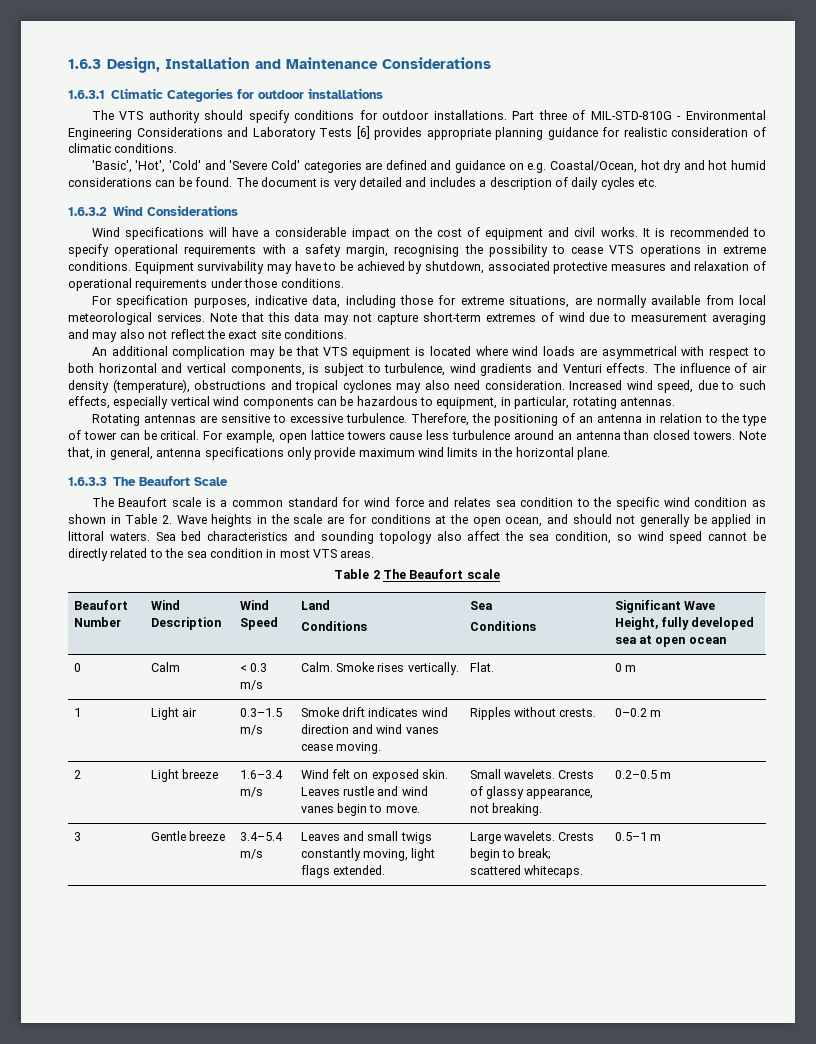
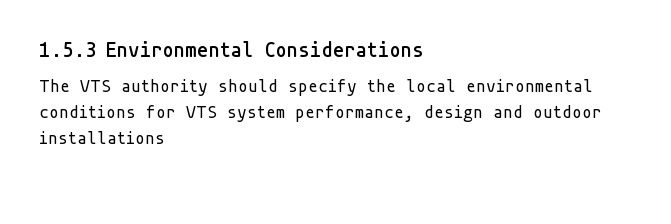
- 1.6.3 Design, Installation and Maintenance Considerations
- 1.6.3.1 Climatic Categories for outdoor installations
+ 1.5.3 Environmental Considerations
- The VTS authority should specify conditions for outdoor installations. Part three of MIL-STD-810G - Environmental Engineering Considerations and Laboratory Tests [6] provides appropriate planning guidance for realistic consideration of climatic conditions.
- 'Basic', 'Hot', 'Cold' and 'Severe Cold' categories are defined and guidance on e.g. Coastal/Ocean, hot dry and hot humid considerations can be found. The document is very detailed and includes a description of daily cycles etc.
- 1.6.3.2 Wind Considerations
- Wind specifications will have a considerable impact on the cost of equipment and civil works. It is recommended to specify operational requirements with a safety margin, recognising the possibility to cease VTS operations in extreme conditions. Equipment survivability may have to be achieved by shutdown, associated protective measures and relaxation of operational requirements under those conditions.
- For specification purposes, indicative data, including those for extreme situations, are normally available from local meteorological services. Note that this data may not capture short-term extremes of wind due to measurement averaging and may also not reflect the exact site conditions.
- An additional complication may be that VTS equipment is located where wind loads are asymmetrical with respect to both horizontal and vertical components, is subject to turbulence, wind gradients and Venturi effects. The influence of air density (temperature), obstructions and tropical cyclones may also need consideration. Increased wind speed, due to such effects, especially vertical wind components can be hazardous to equipment, in particular, rotating antennas.
- Rotating antennas are sensitive to excessive turbulence. Therefore, the positioning of an antenna in relation to the type of tower can be critical. For example, open lattice towers cause less turbulence around an antenna than closed towers. Note that, in general, antenna specifications only provide maximum wind limits in the horizontal plane.
- 1.6.3.3 The Beaufort Scale
- The Beaufort scale is a common standard for wind force and relates sea condition to the specific wind condition as shown in Table 2. Wave heights in the scale are for conditions at the open ocean, and should not generally be applied in littoral waters. Sea bed characteristics and sounding topology also affect the sea condition, so wind speed cannot be directly related to the sea condition in most VTS areas.
- Table 2 The Beaufort scale
- Beaufort Number | Wind Description | Wind Speed | Land
- Conditions | Sea
- Conditions | Significant Wave Height, fully developed sea at open ocean
- 0 | Calm | < 0.3 m/s | Calm. Smoke rises vertically. | Flat. | 0 m
- 1 | Light air | 0.3–1.5 m/s | Smoke drift indicates wind direction and wind vanes cease moving. | Ripples without crests. | 0–0.2 m
- 2 | Light breeze | 1.6–3.4 m/s | Wind felt on exposed skin. Leaves rustle and wind vanes begin to move. | Small wavelets. Crests of glassy appearance, not breaking. | 0.2–0.5 m
- 3 | Gentle breeze | 3.4–5.4 m/s | Leaves and small twigs constantly moving, light flags extended. | Large wavelets. Crests begin to break; scattered whitecaps. | 0.5–1 m
+ The VTS authority should specify the local environmental conditions for VTS system performance, design and outdoor installations

